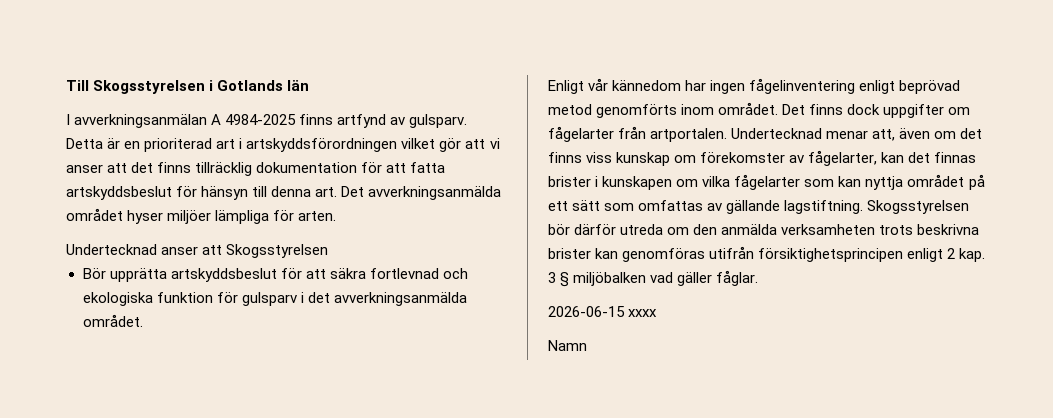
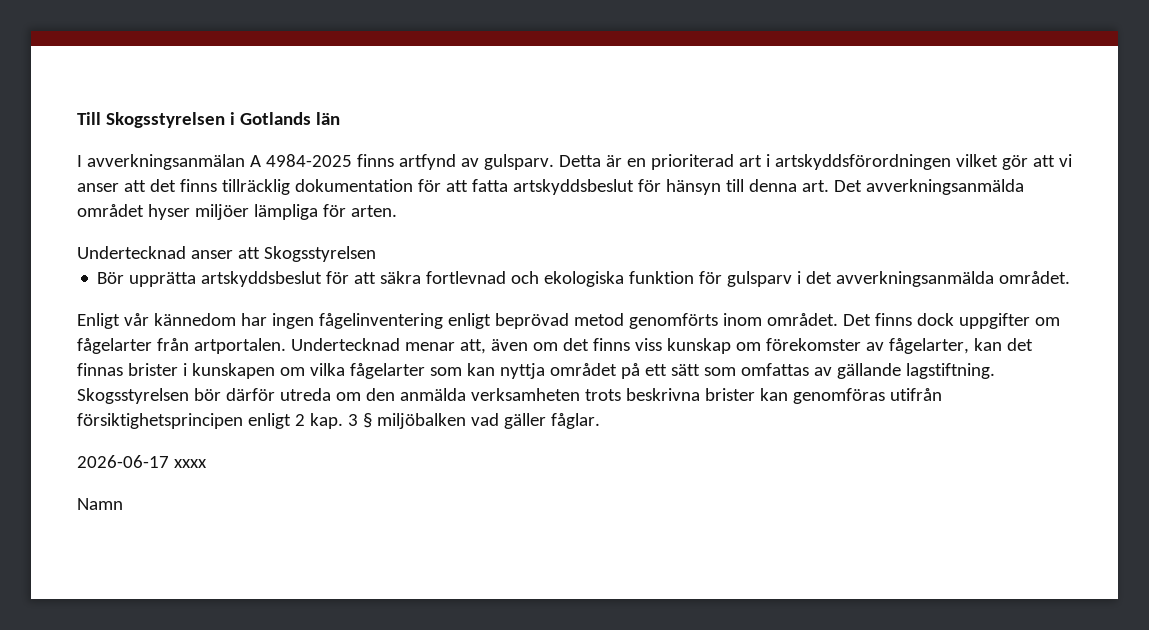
- 2026-06-15 xxxx
+ 2026-06-17 xxxx

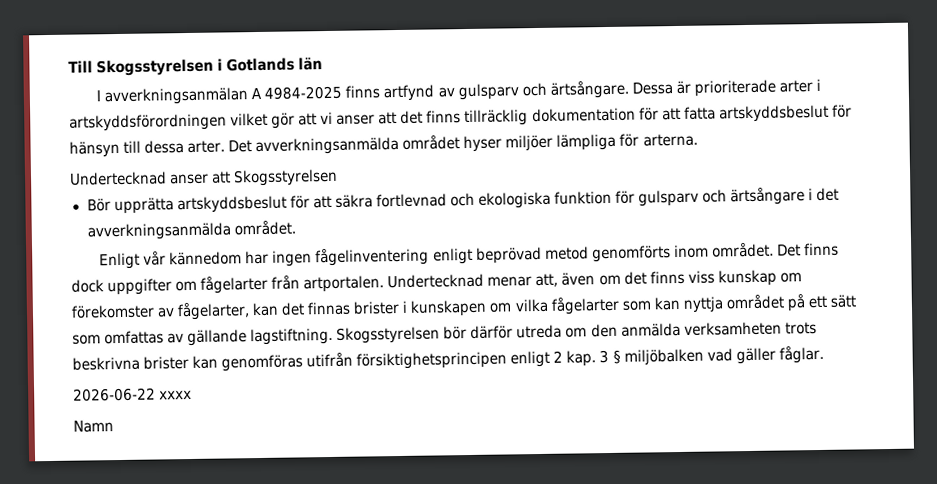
- I avverkningsanmälan A 4984-2025 finns artfynd av gulsparv. Detta är en prioriterad art i artskyddsförordningen vilket gör att vi anser att det finns tillräcklig dokumentation för att fatta artskyddsbeslut för hänsyn till denna art. Det avverkningsanmälda området hyser miljöer lämpliga för arten.
+ I avverkningsanmälan A 4984-2025 finns artfynd av gulsparv och ärtsångare. Dessa är prioriterade arter i artskyddsförordningen vilket gör att vi anser att det finns tillräcklig dokumentation för att fatta artskyddsbeslut för hänsyn till dessa arter. Det avverkningsanmälda området hyser miljöer lämpliga för arterna.
- Bör upprätta artskyddsbeslut för att säkra fortlevnad och ekologiska funktion för gulsparv i det avverkningsanmälda området.
+ Bör upprätta artskyddsbeslut för att säkra fortlevnad och ekologiska funktion för gulsparv och ärtsångare i det avverkningsanmälda området.
- 2026-06-17 xxxx
+ 2026-06-22 xxxx

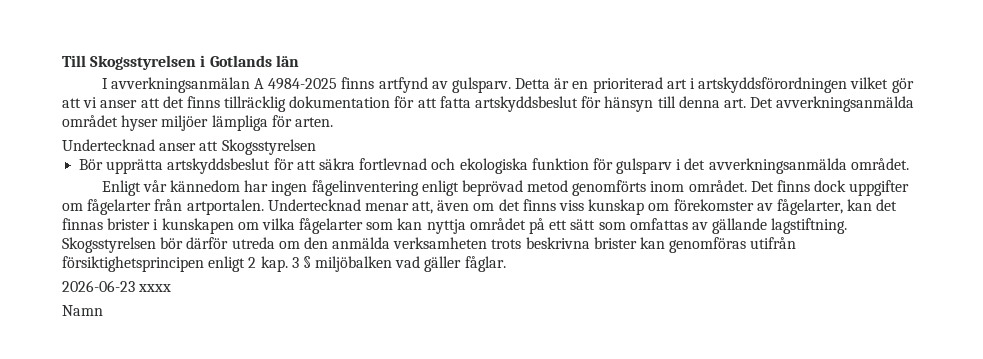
- I avverkningsanmälan A 4984-2025 finns artfynd av gulsparv och ärtsångare. Dessa är prioriterade arter i artskyddsförordningen vilket gör att vi anser att det finns tillräcklig dokumentation för att fatta artskyddsbeslut för hänsyn till dessa arter. Det avverkningsanmälda området hyser miljöer lämpliga för arterna.
+ I avverkningsanmälan A 4984-2025 finns artfynd av gulsparv. Detta är en prioriterad art i artskyddsförordningen vilket gör att vi anser att det finns tillräcklig dokumentation för att fatta artskyddsbeslut för hänsyn till denna art. Det avverkningsanmälda området hyser miljöer lämpliga för arten.
- Bör upprätta artskyddsbeslut för att säkra fortlevnad och ekologiska funktion för gulsparv och ärtsångare i det avverkningsanmälda området.
+ Bör upprätta artskyddsbeslut för att säkra fortlevnad och ekologiska funktion för gulsparv i det avverkningsanmälda området.
- 2026-06-22 xxxx
+ 2026-06-23 xxxx

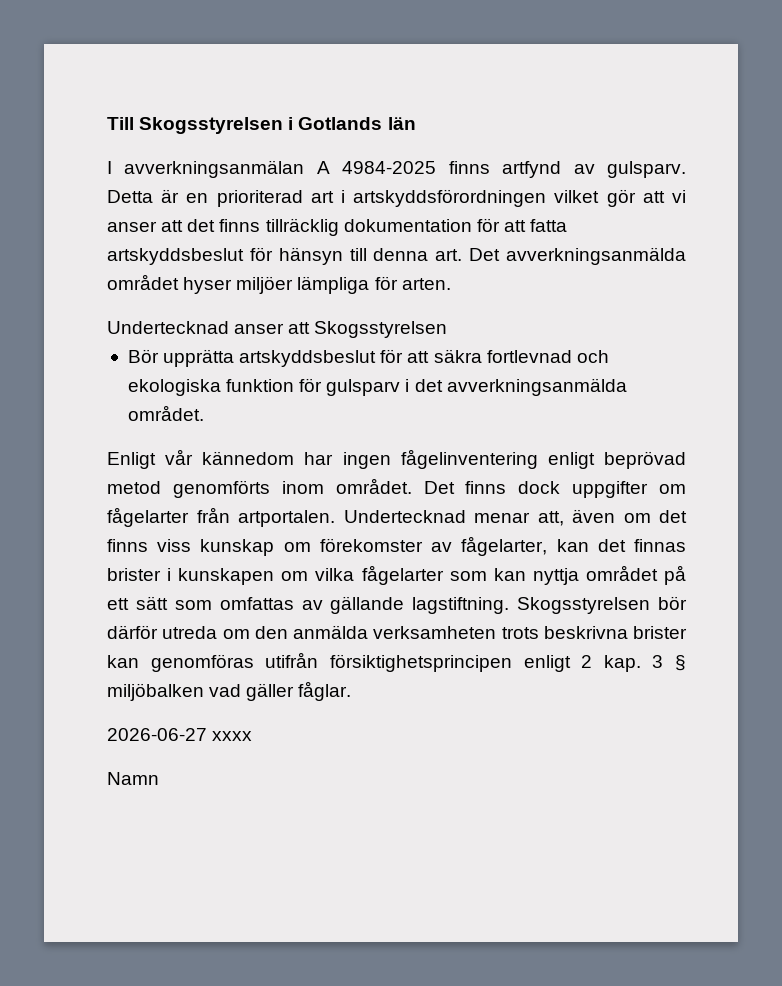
- 2026-06-23 xxxx
+ 2026-06-27 xxxx

